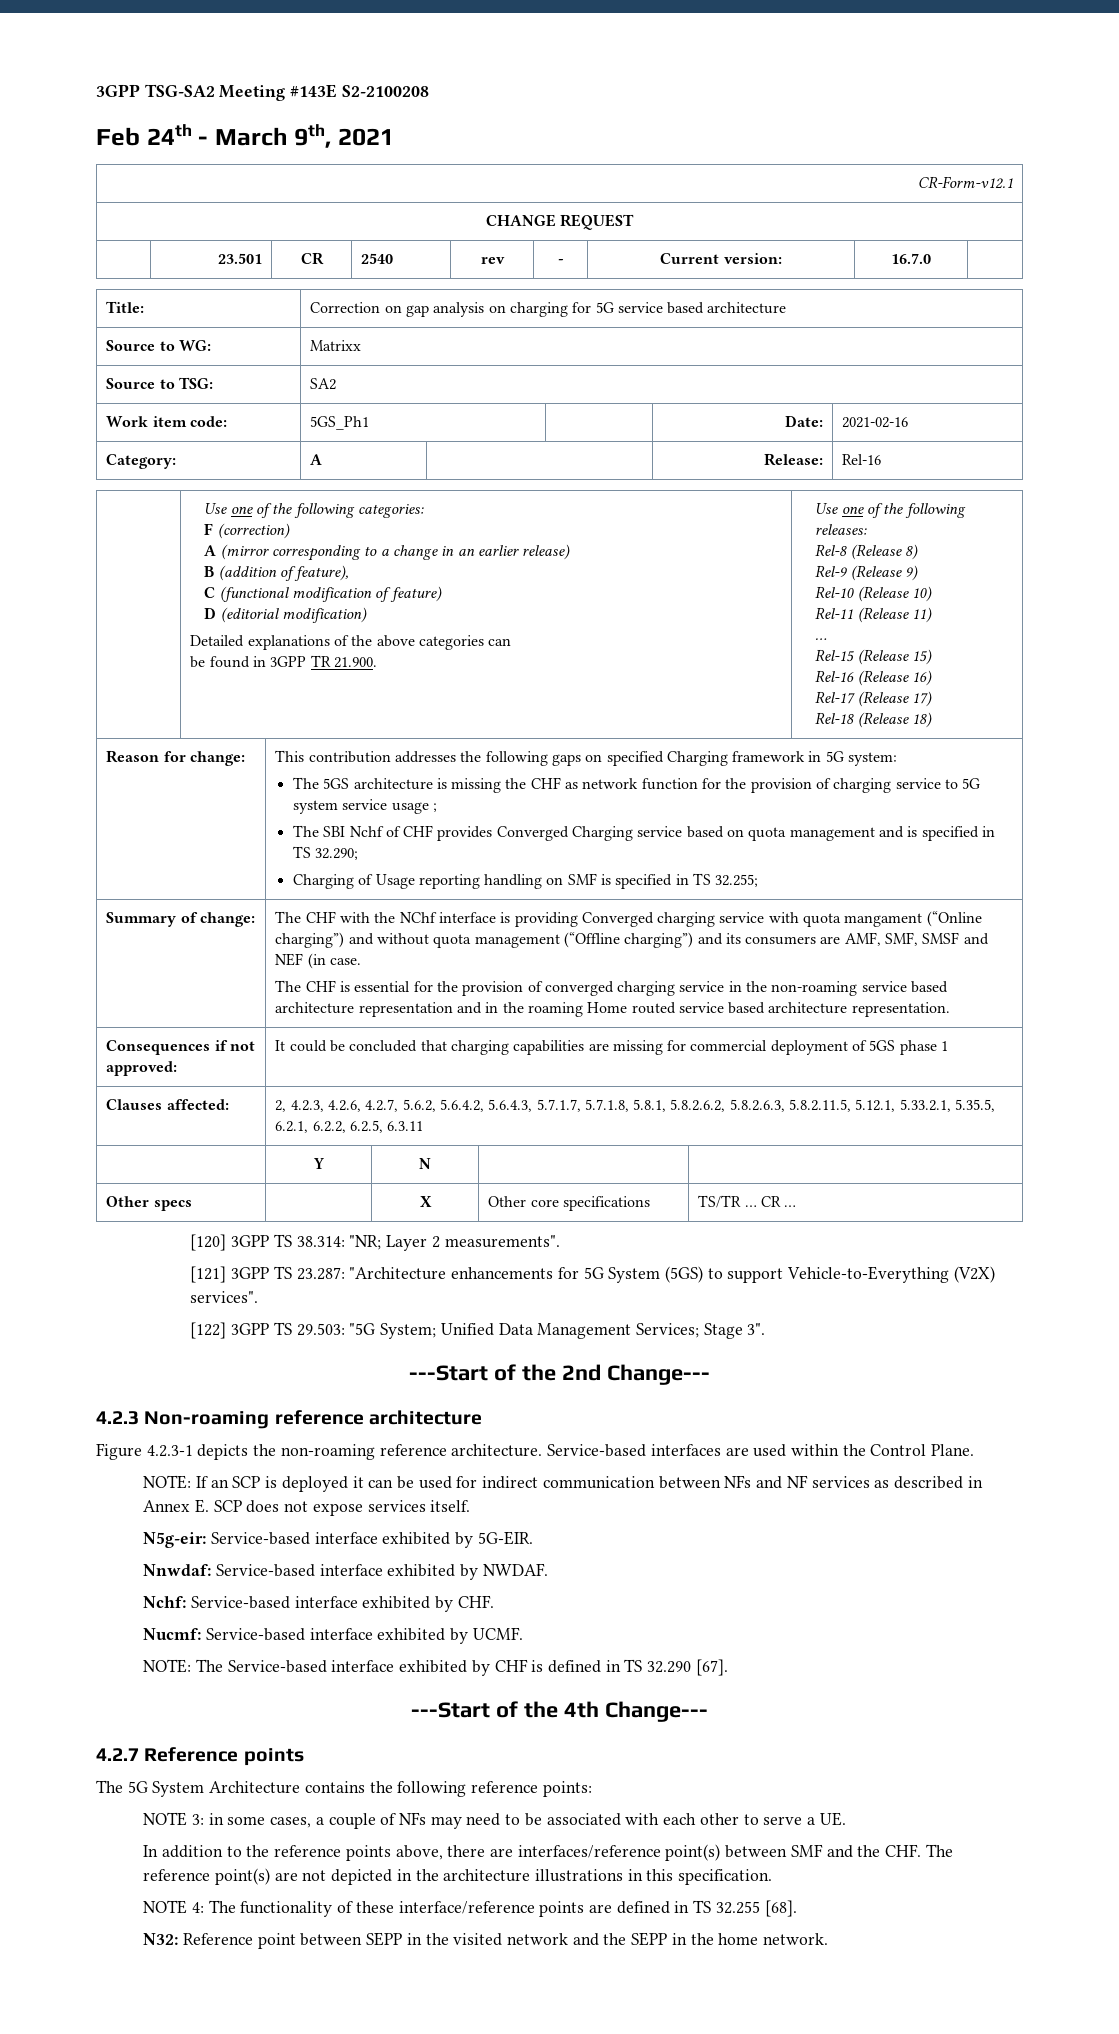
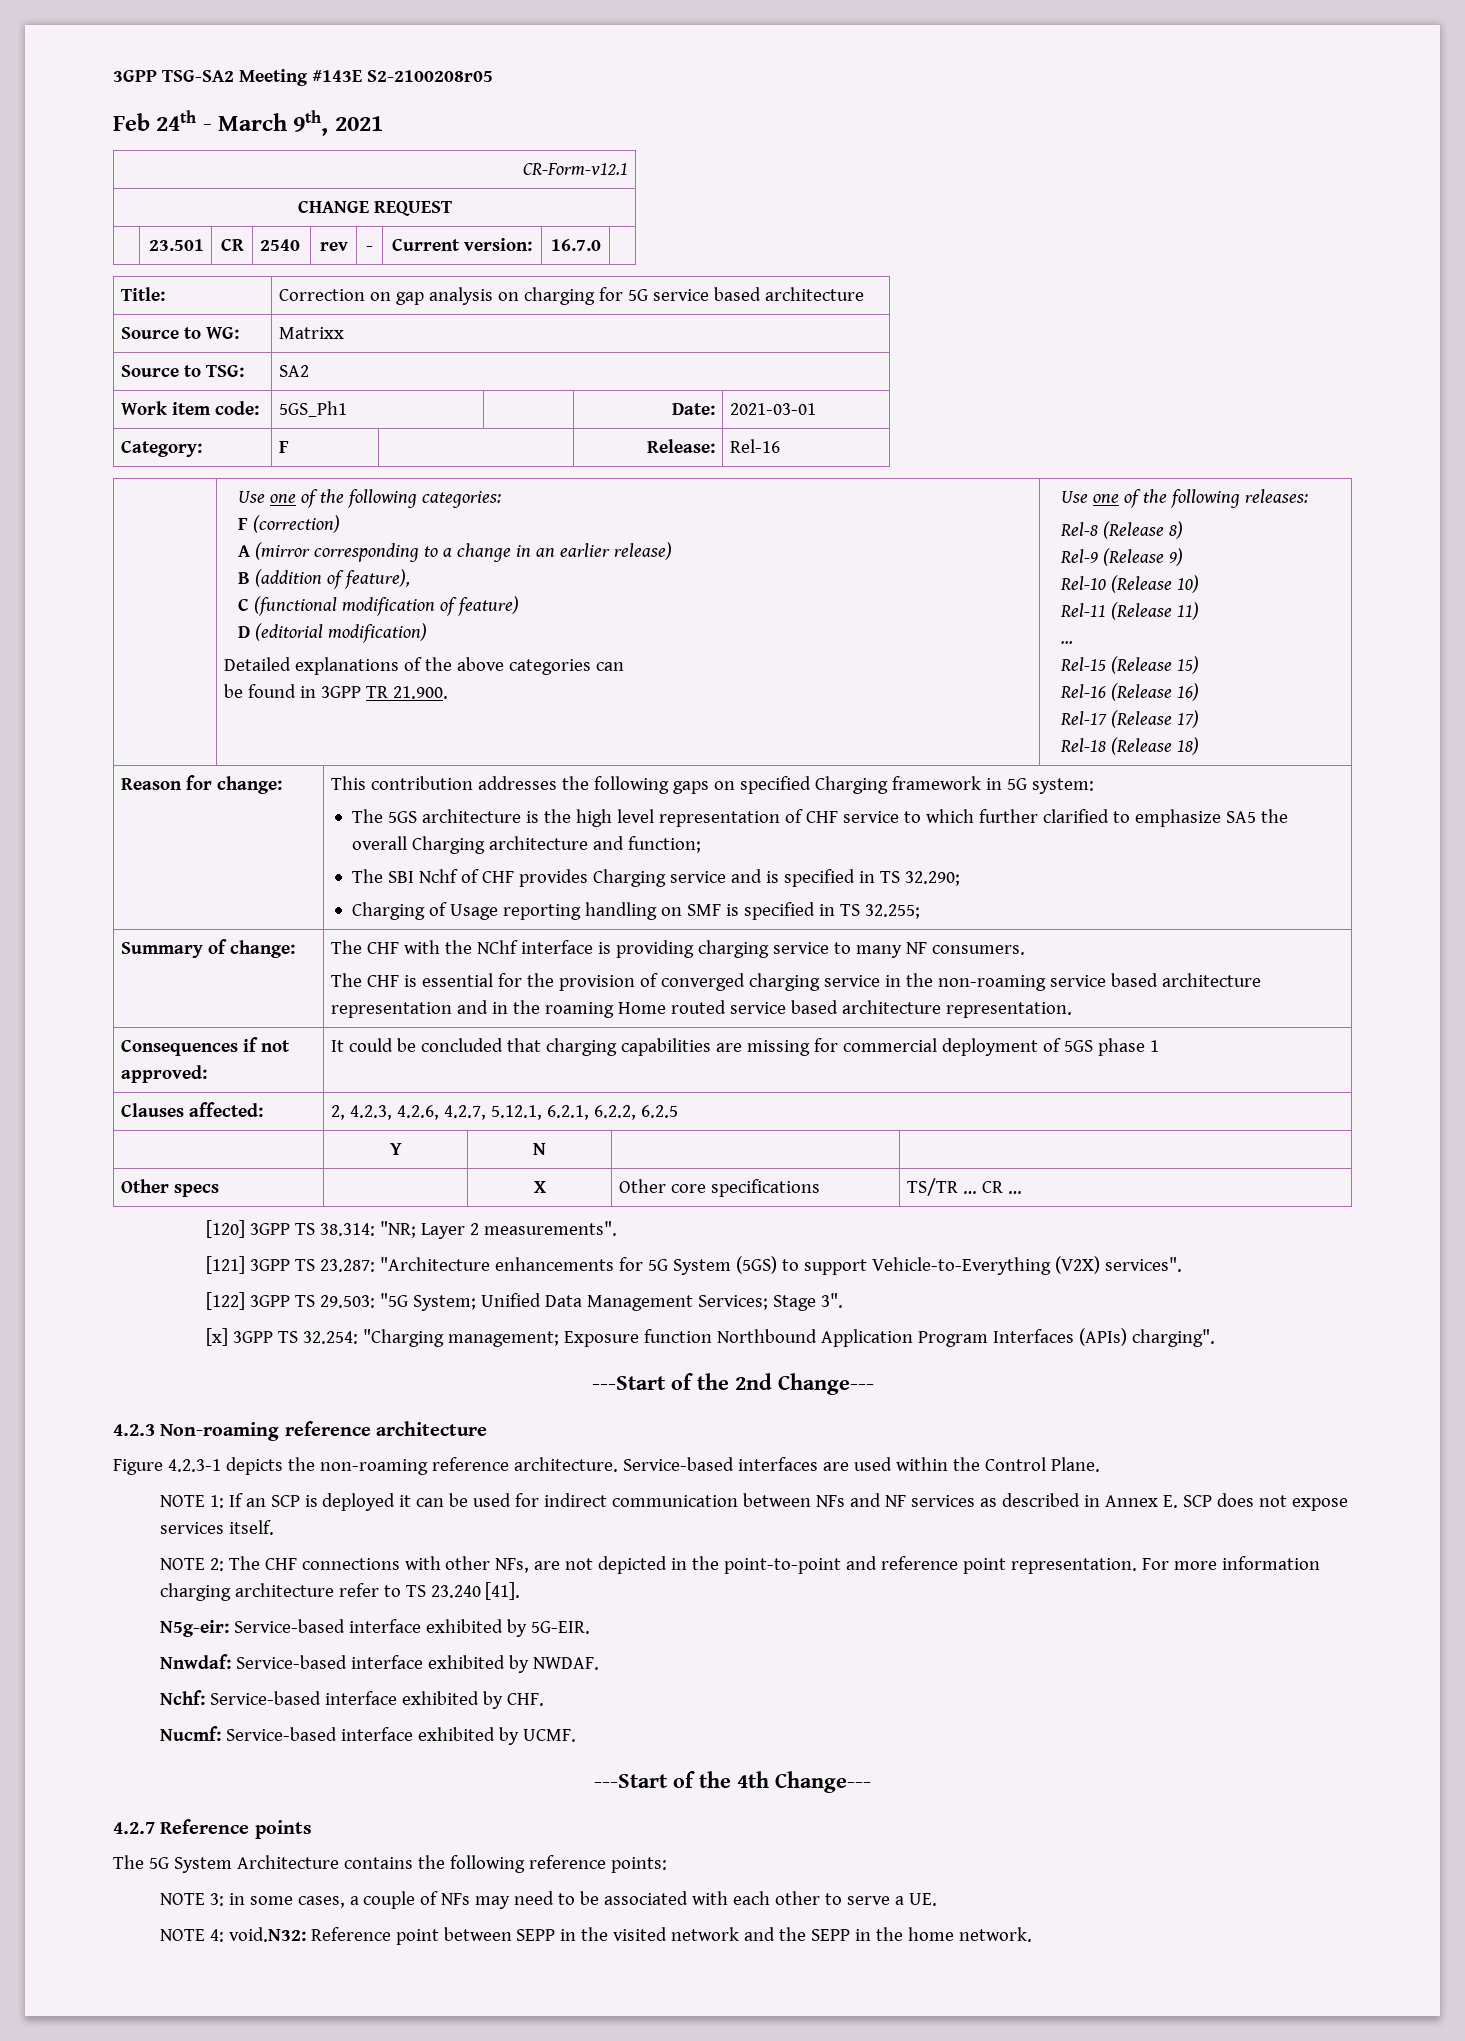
- 3GPP TSG-SA2 Meeting #143E S2-2100208
+ 3GPP TSG-SA2 Meeting #143E S2-2100208r05
- Work item code: | 5GS_Ph1 | | Date: | 2021-02-16
+ Work item code: | 5GS_Ph1 | | Date: | 2021-03-01
- Category: | A | | Release: | Rel-16
+ Category: | F | | Release: | Rel-16
- The 5GS architecture is missing the CHF as network function for the provision of charging service to 5G system service usage ;
+ The 5GS architecture is the high level representation of CHF service to which further clarified to emphasize SA5 the overall Charging architecture and function;
- The SBI Nchf of CHF provides Converged Charging service based on quota management and is specified in TS 32.290;
+ The SBI Nchf of CHF provides Charging service and is specified in TS 32.290;
- The CHF with the NChf interface is providing Converged charging service with quota mangament (“Online charging”) and without quota management (“Offline charging”) and its consumers are AMF, SMF, SMSF and NEF (in case.
+ The CHF with the NChf interface is providing charging service to many NF consumers.
- Clauses affected: | 2, 4.2.3, 4.2.6, 4.2.7, 5.6.2, 5.6.4.2, 5.6.4.3, 5.7.1.7, 5.7.1.8, 5.8.1, 5.8.2.6.2, 5.8.2.6.3, 5.8.2.11.5, 5.12.1, 5.33.2.1, 5.35.5, 6.2.1, 6.2.2, 6.2.5, 6.3.11
+ Clauses affected: | 2, 4.2.3, 4.2.6, 4.2.7, 5.12.1, 6.2.1, 6.2.2, 6.2.5
+ [x] 3GPP TS 32.254: "Charging management; Exposure function Northbound Application Program Interfaces (APIs) charging".
- NOTE: If an SCP is deployed it can be used for indirect communication between NFs and NF services as described in Annex E. SCP does not expose services itself.
+ NOTE 1: If an SCP is deployed it can be used for indirect communication between NFs and NF services as described in Annex E. SCP does not expose services itself.
+ NOTE 2: The CHF connections with other NFs, are not depicted in the point-to-point and reference point representation. For more information charging architecture refer to TS 23.240 [41].
- NOTE: The Service-based interface exhibited by CHF is defined in TS 32.290 [67].
- In addition to the reference points above, there are interfaces/reference point(s) between SMF and the CHF. The reference point(s) are not depicted in the architecture illustrations in this specification.
- NOTE 4: The functionality of these interface/reference points are defined in TS 32.255 [68].
- N32: Reference point between SEPP in the visited network and the SEPP in the home network.
+ NOTE 4: void.N32: Reference point between SEPP in the visited network and the SEPP in the home network.

